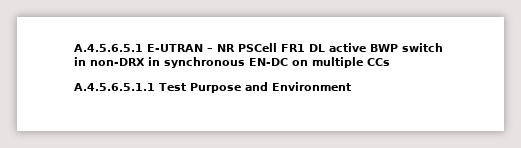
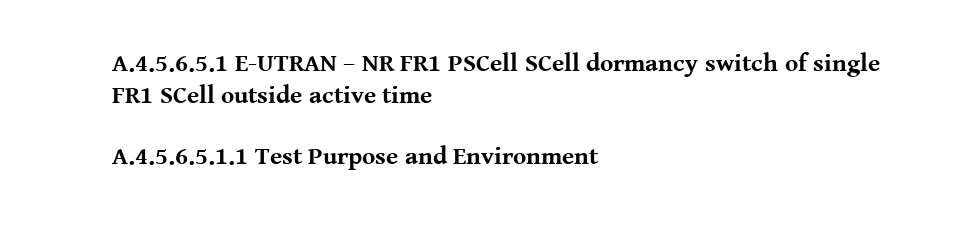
- A.4.5.6.5.1 E-UTRAN – NR PSCell FR1 DL active BWP switch in non-DRX in synchronous EN-DC on multiple CCs
+ A.4.5.6.5.1 E-UTRAN – NR FR1 PSCell SCell dormancy switch of single FR1 SCell outside active time

